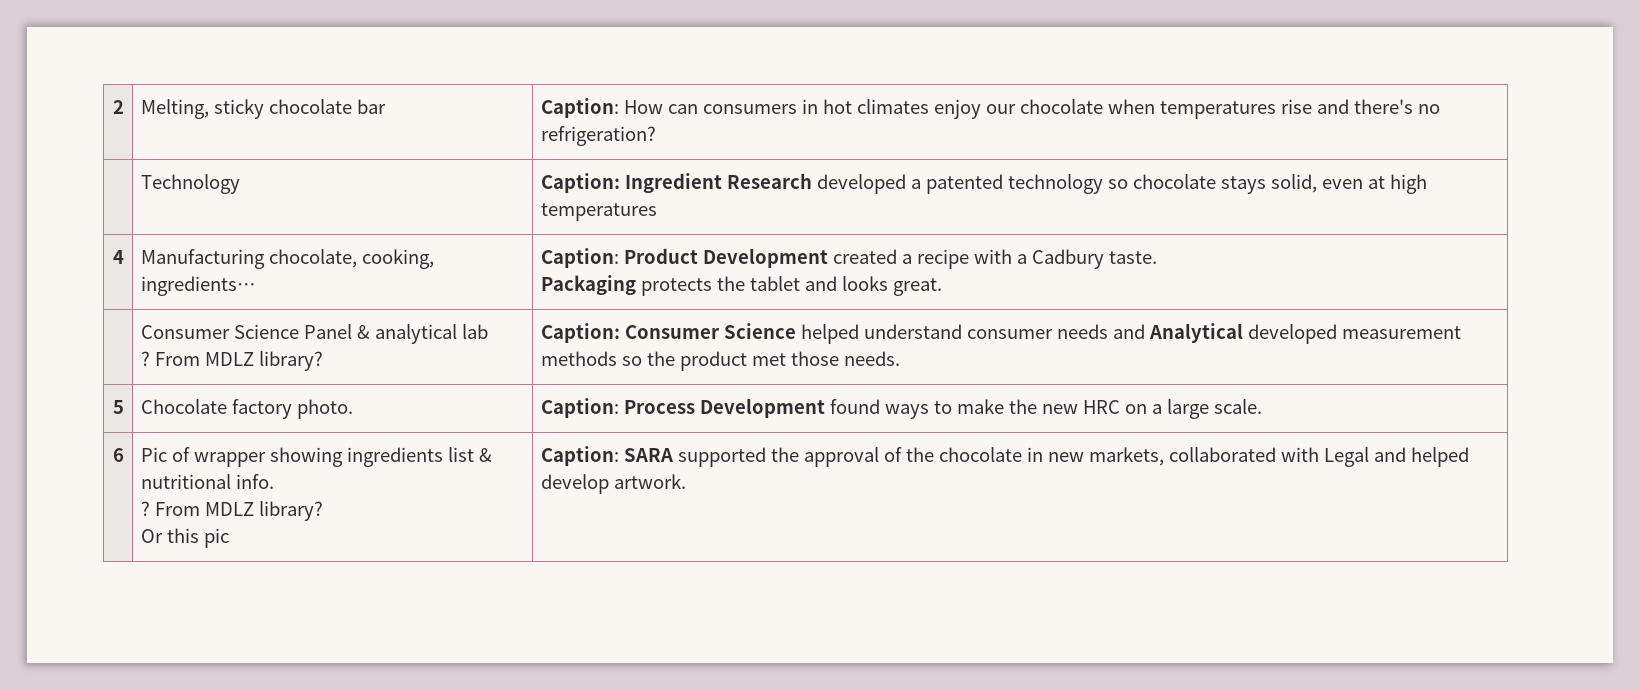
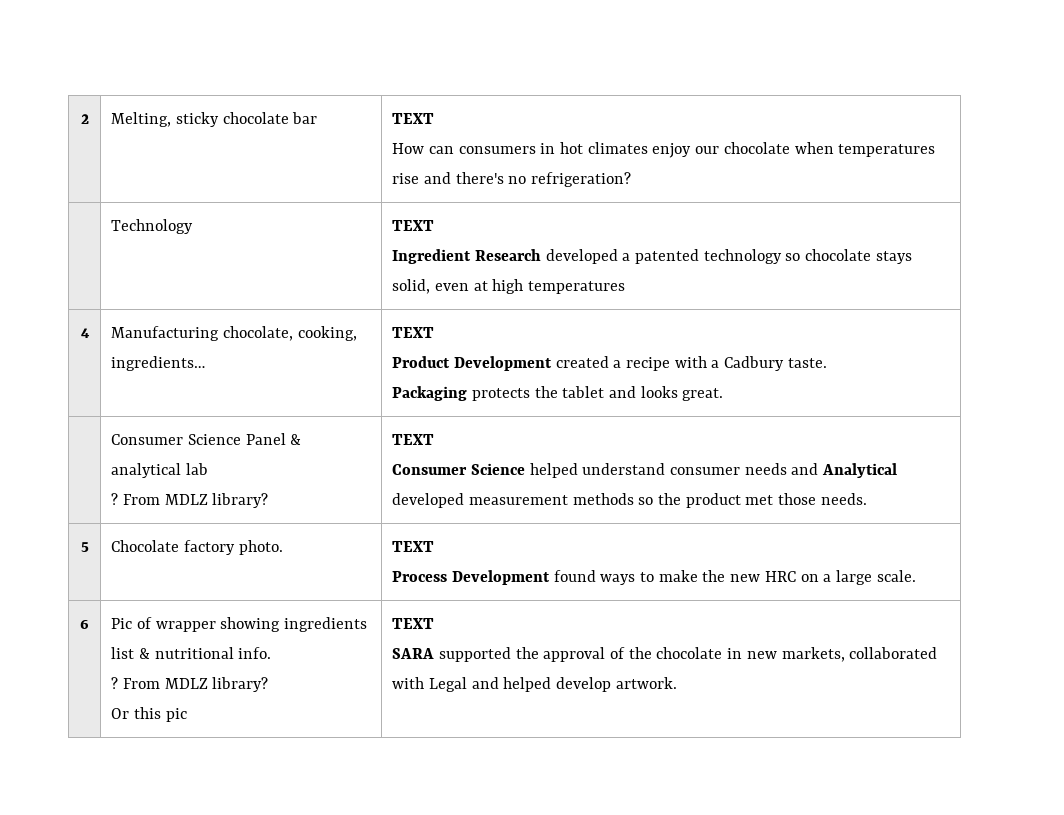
- 2 | Melting, sticky chocolate bar | Caption: How can consumers in hot climates enjoy our chocolate when temperatures rise and there's no refrigeration?
+ 2 | Melting, sticky chocolate bar | TEXT
+ How can consumers in hot climates enjoy our chocolate when temperatures rise and there's no refrigeration?
- | Technology | Caption: Ingredient Research developed a patented technology so chocolate stays solid, even at high temperatures
+ | Technology | TEXT
+ Ingredient Research developed a patented technology so chocolate stays solid, even at high temperatures
- 4 | Manufacturing chocolate, cooking, ingredients… | Caption: Product Development created a recipe with a Cadbury taste.
+ 4 | Manufacturing chocolate, cooking, ingredients… | TEXT
+ Product Development created a recipe with a Cadbury taste.
  | Consumer Science Panel & analytical lab
- ? From MDLZ library? | Caption: Consumer Science helped understand consumer needs and Analytical developed measurement methods so the product met those needs.
+ ? From MDLZ library? | TEXT
+ Consumer Science helped understand consumer needs and Analytical developed measurement methods so the product met those needs.
- 5 | Chocolate factory photo. | Caption: Process Development found ways to make the new HRC on a large scale.
+ 5 | Chocolate factory photo. | TEXT
+ Process Development found ways to make the new HRC on a large scale.
  6 | Pic of wrapper showing ingredients list & nutritional info.
  ? From MDLZ library?
- Or this pic | Caption: SARA supported the approval of the chocolate in new markets, collaborated with Legal and helped develop artwork.
+ Or this pic | TEXT
+ SARA supported the approval of the chocolate in new markets, collaborated with Legal and helped develop artwork.

